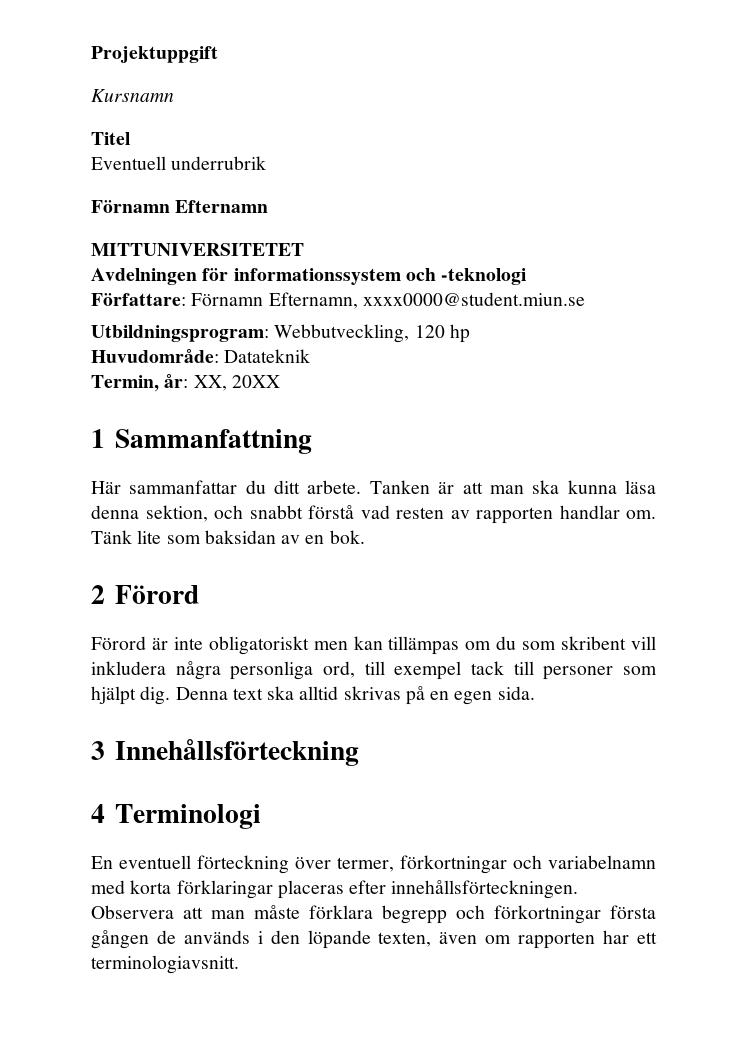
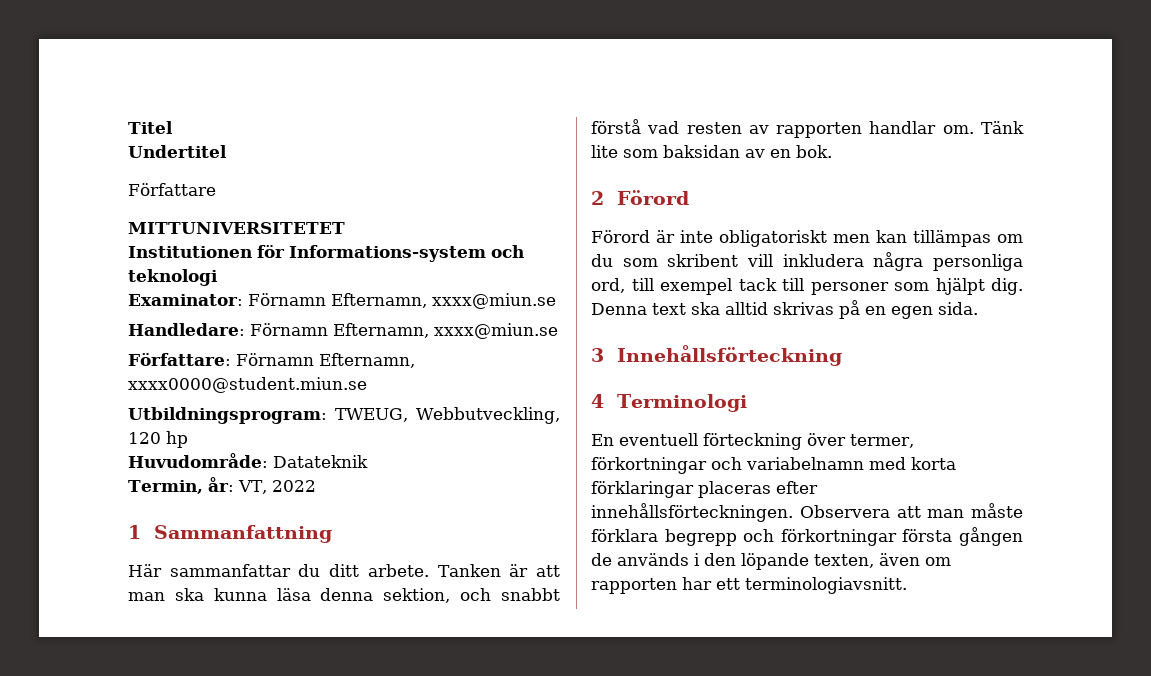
- Projektuppgift
- Kursnamn
- Eventuell underrubrik
- Förnamn Efternamn
+ Undertitel
+ Författare
  MITTUNIVERSITETET
- Avdelningen för informationssystem och -teknologi
+ Institutionen för Informations-system och teknologi
+ Examinator: Förnamn Efternamn, xxxx@miun.se
+ Handledare: Förnamn Efternamn, xxxx@miun.se
- Utbildningsprogram: Webbutveckling, 120 hp
+ Utbildningsprogram: TWEUG, Webbutveckling, 120 hp
- Termin, år: XX, 20XX
+ Termin, år: VT, 2022

